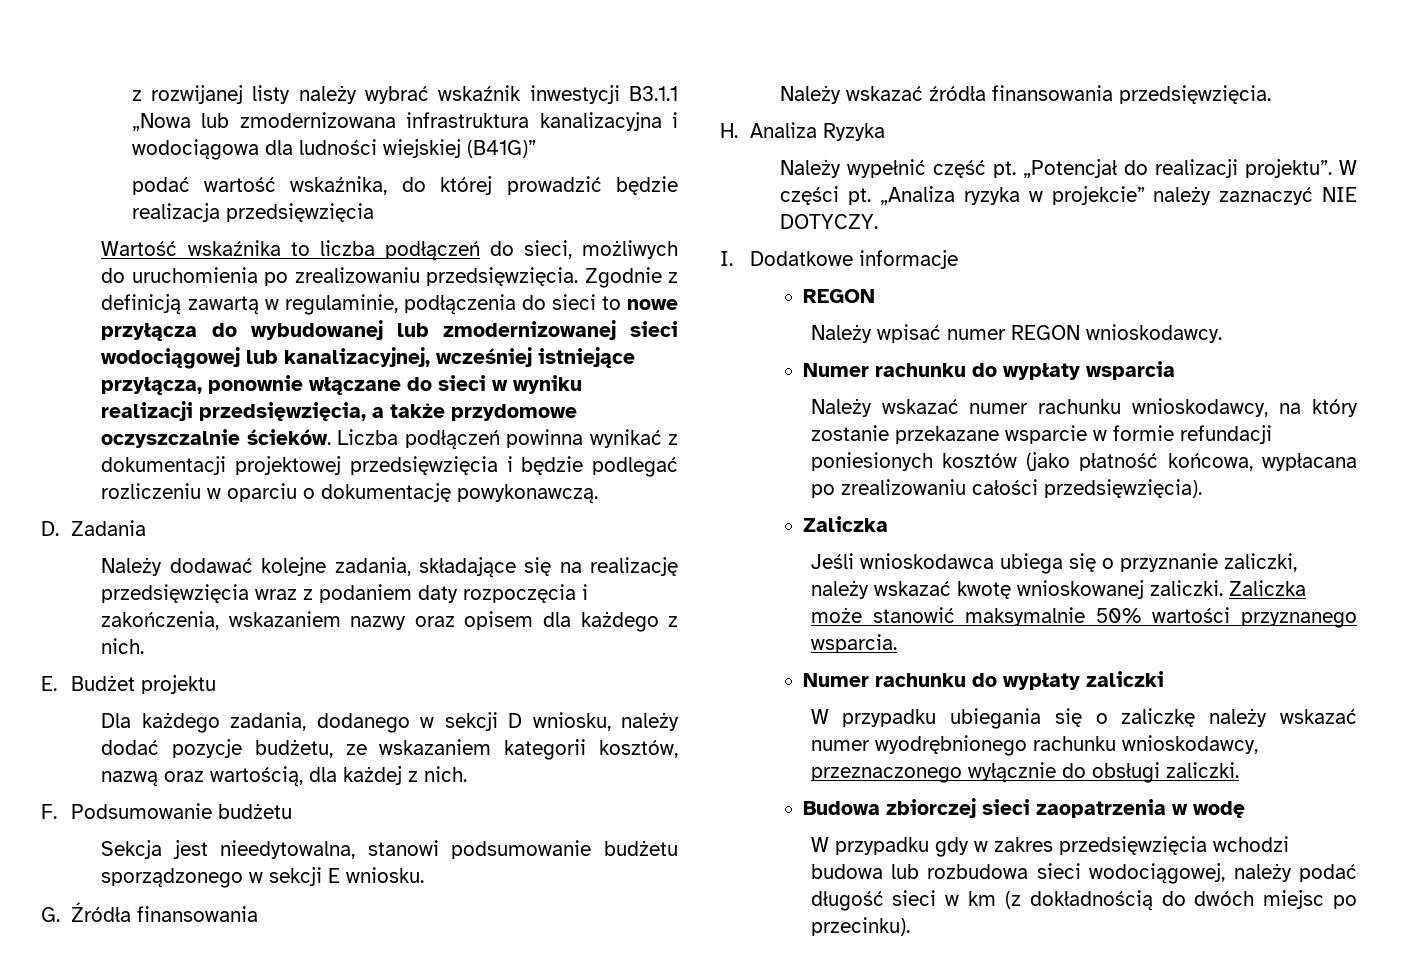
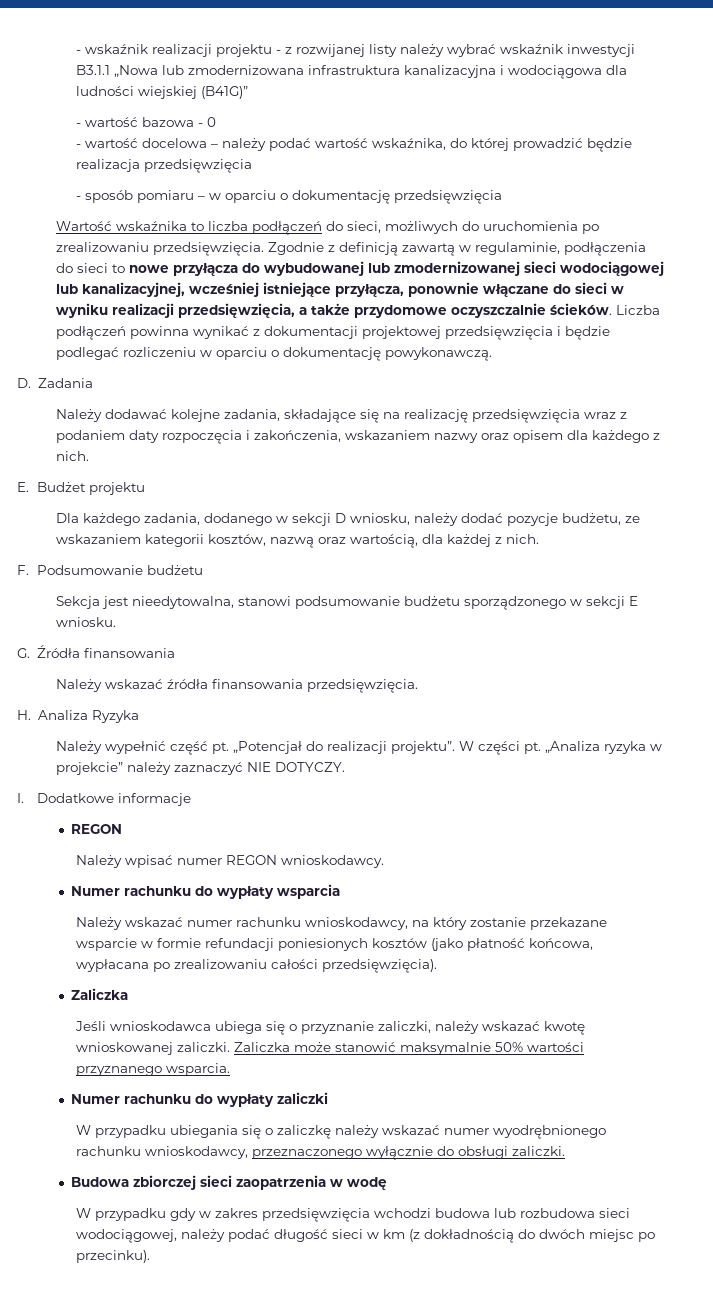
- z rozwijanej listy należy wybrać wskaźnik inwestycji B3.1.1 „Nowa lub zmodernizowana infrastruktura kanalizacyjna i wodociągowa dla ludności wiejskiej (B41G)”
+ - wskaźnik realizacji projektu - z rozwijanej listy należy wybrać wskaźnik inwestycji B3.1.1 „Nowa lub zmodernizowana infrastruktura kanalizacyjna i wodociągowa dla ludności wiejskiej (B41G)”
- podać wartość wskaźnika, do której prowadzić będzie realizacja przedsięwzięcia
+ - wartość bazowa - 0
+ - wartość docelowa – należy podać wartość wskaźnika, do której prowadzić będzie realizacja przedsięwzięcia
+ - sposób pomiaru – w oparciu o dokumentację przedsięwzięcia

